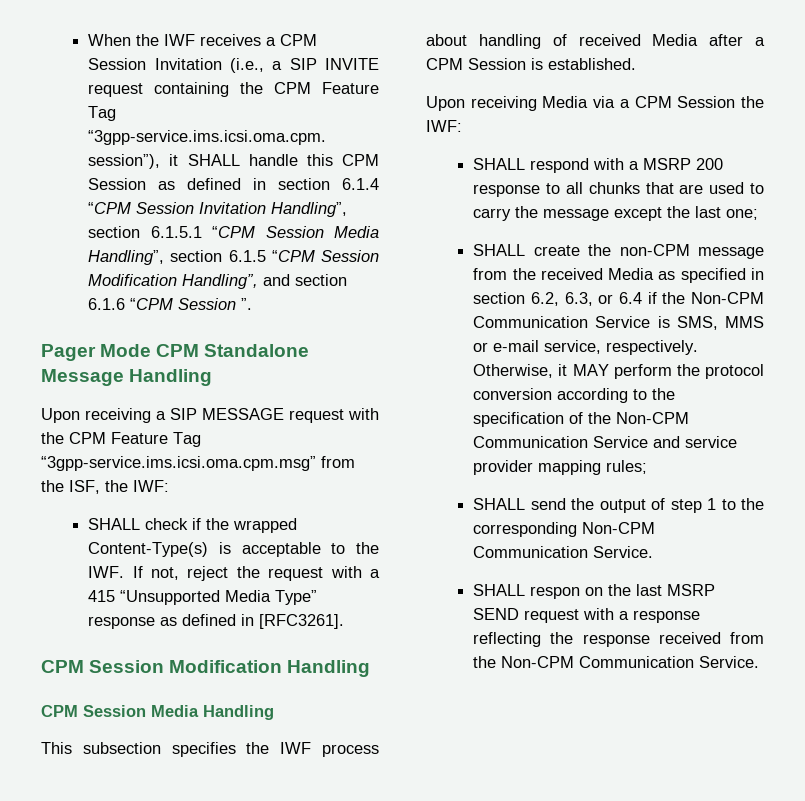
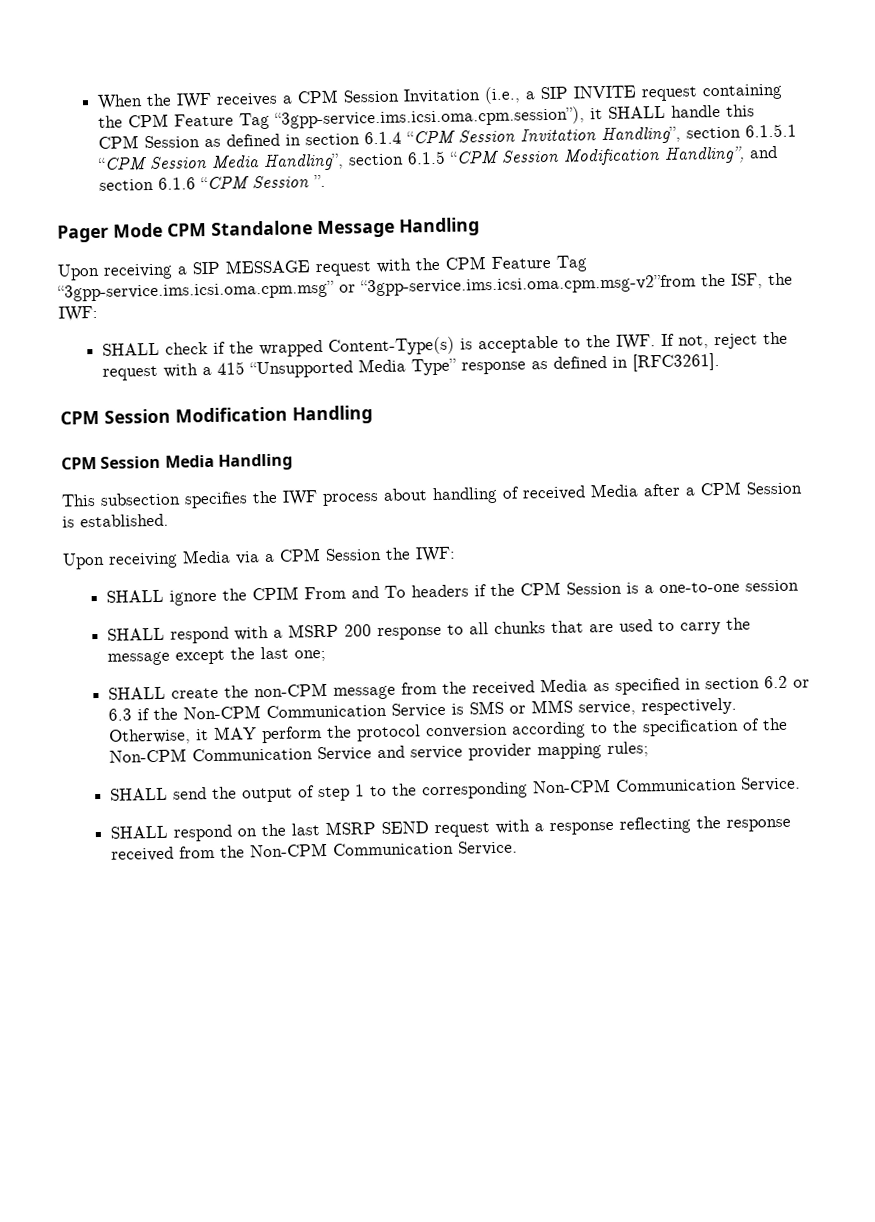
- Upon receiving a SIP MESSAGE request with the CPM Feature Tag “3gpp-service.ims.icsi.oma.cpm.msg” from the ISF, the IWF:
+ Upon receiving a SIP MESSAGE request with the CPM Feature Tag “3gpp-service.ims.icsi.oma.cpm.msg” or “3gpp-service.ims.icsi.oma.cpm.msg-v2”from the ISF, the IWF:
+ SHALL ignore the CPIM From and To headers if the CPM Session is a one-to-one session
- SHALL create the non-CPM message from the received Media as specified in section 6.2, 6.3, or 6.4 if the Non-CPM Communication Service is SMS, MMS or e-mail service, respectively.
+ SHALL create the non-CPM message from the received Media as specified in section 6.2 or 6.3 if the Non-CPM Communication Service is SMS or MMS service, respectively.
- SHALL respon on the last MSRP SEND request with a response reflecting the response received from the Non-CPM Communication Service.
+ SHALL respond on the last MSRP SEND request with a response reflecting the response received from the Non-CPM Communication Service.

